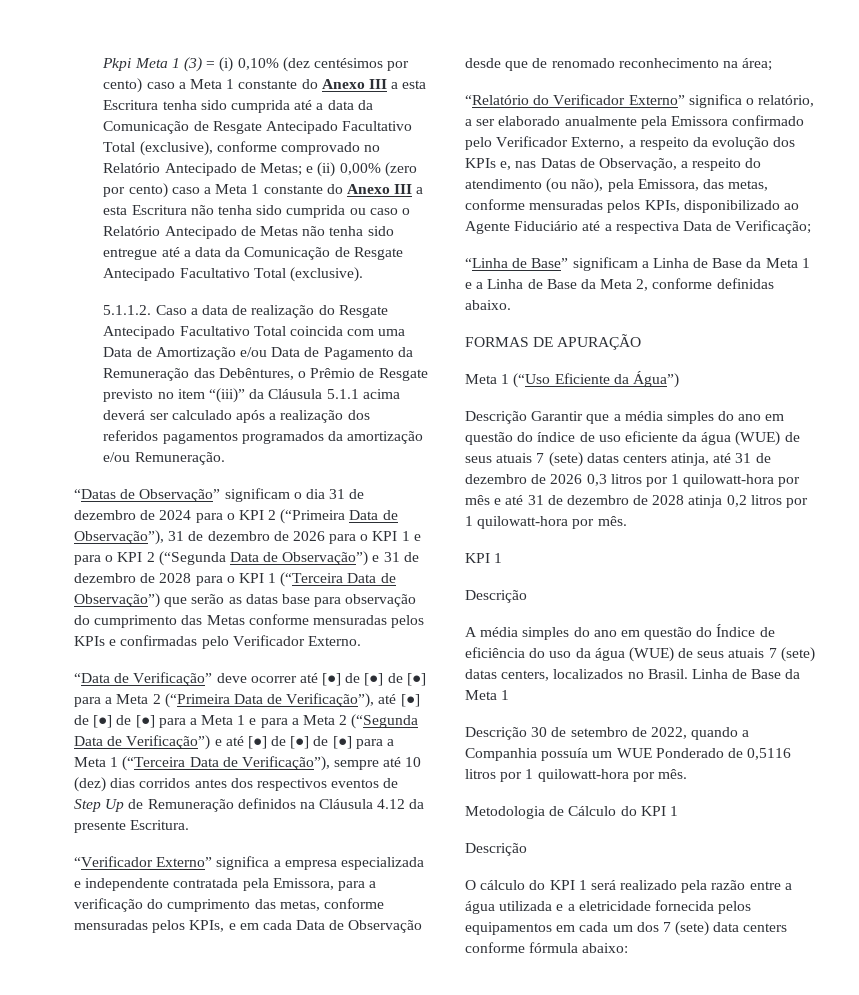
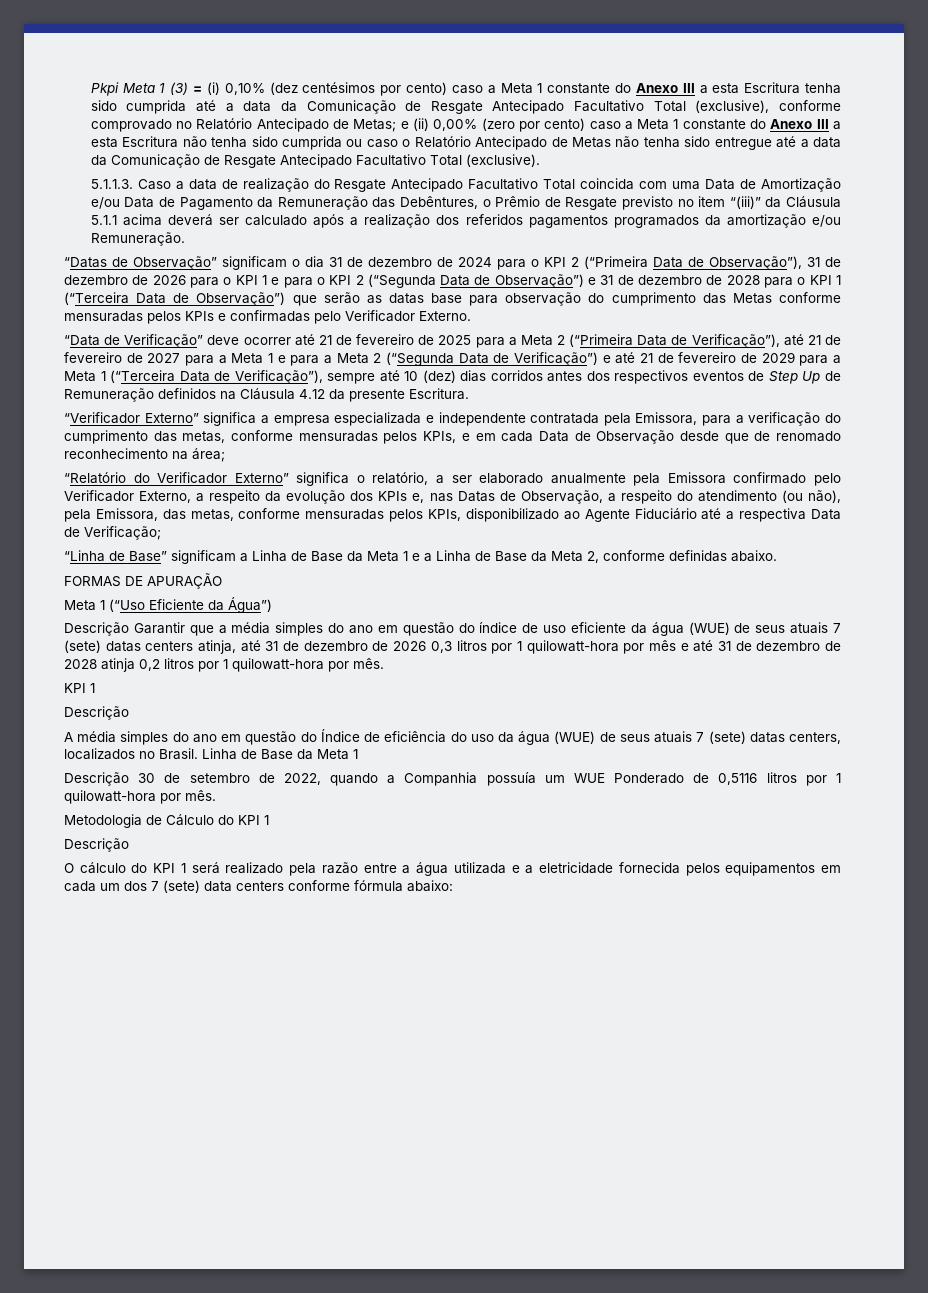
- 5.1.1.2. Caso a data de realização do Resgate Antecipado Facultativo Total coincida com uma Data de Amortização e/ou Data de Pagamento da Remuneração das Debêntures, o Prêmio de Resgate previsto no item “(iii)” da Cláusula 5.1.1 acima deverá ser calculado após a realização dos referidos pagamentos programados da amortização e/ou Remuneração.
+ 5.1.1.3. Caso a data de realização do Resgate Antecipado Facultativo Total coincida com uma Data de Amortização e/ou Data de Pagamento da Remuneração das Debêntures, o Prêmio de Resgate previsto no item “(iii)” da Cláusula 5.1.1 acima deverá ser calculado após a realização dos referidos pagamentos programados da amortização e/ou Remuneração.
- “Data de Verificação” deve ocorrer até [●] de [●] de [●] para a Meta 2 (“Primeira Data de Verificação”), até [●] de [●] de [●] para a Meta 1 e para a Meta 2 (“Segunda Data de Verificação”) e até [●] de [●] de [●] para a Meta 1 (“Terceira Data de Verificação”), sempre até 10 (dez) dias corridos antes dos respectivos eventos de Step Up de Remuneração definidos na Cláusula 4.12 da presente Escritura.
+ “Data de Verificação” deve ocorrer até 21 de fevereiro de 2025 para a Meta 2 (“Primeira Data de Verificação”), até 21 de fevereiro de 2027 para a Meta 1 e para a Meta 2 (“Segunda Data de Verificação”) e até 21 de fevereiro de 2029 para a Meta 1 (“Terceira Data de Verificação”), sempre até 10 (dez) dias corridos antes dos respectivos eventos de Step Up de Remuneração definidos na Cláusula 4.12 da presente Escritura.

